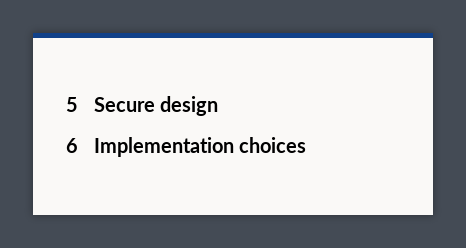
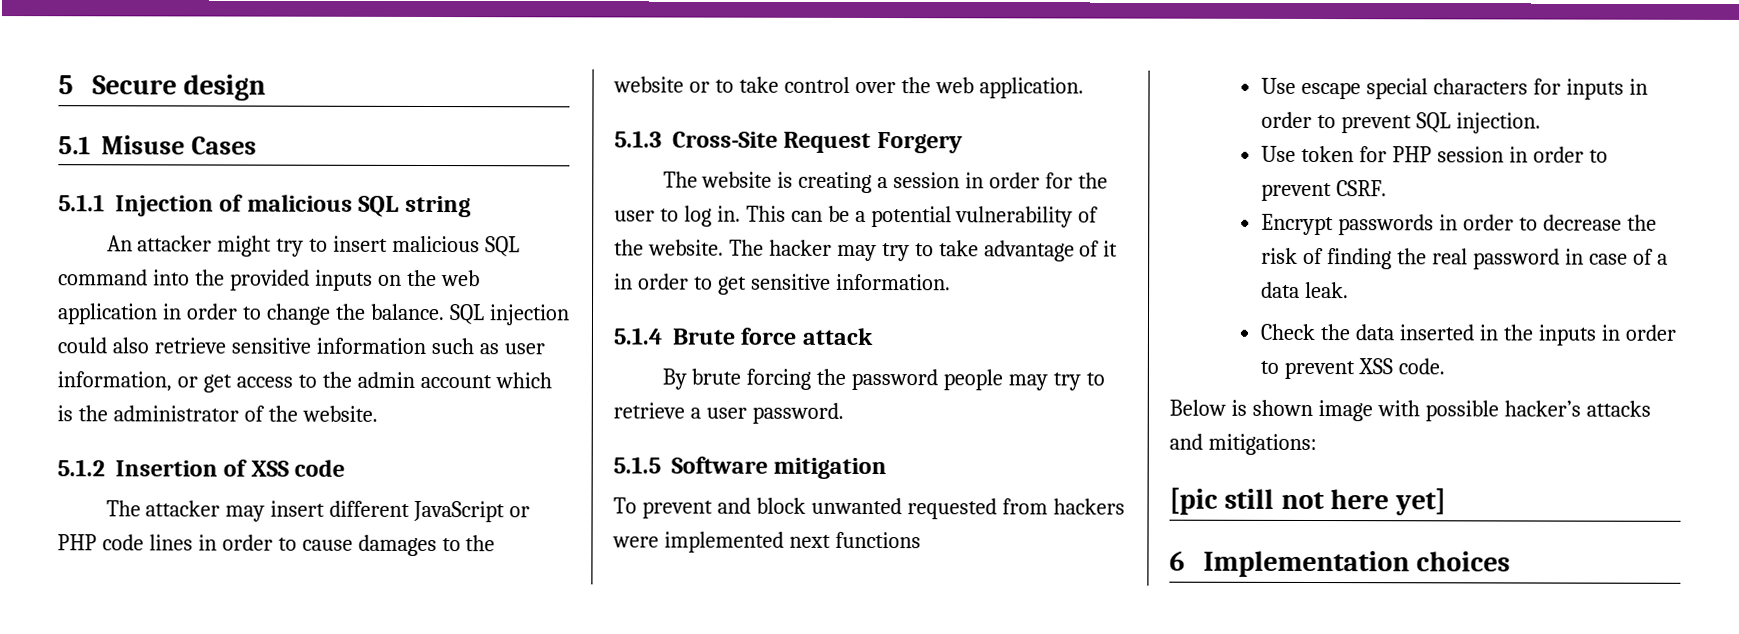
+ 5.1 Misuse Cases
+ 5.1.1 Injection of malicious SQL string
+ An attacker might try to insert malicious SQL command into the provided inputs on the web application in order to change the balance. SQL injection could also retrieve sensitive information such as user information, or get access to the admin account which is the administrator of the website.
+ 5.1.2 Insertion of XSS code
+ The attacker may insert different JavaScript or PHP code lines in order to cause damages to the website or to take control over the web application.
+ 5.1.3 Cross-Site Request Forgery
+ The website is creating a session in order for the user to log in. This can be a potential vulnerability of the website. The hacker may try to take advantage of it in order to get sensitive information.
+ 5.1.4 Brute force attack
+ By brute forcing the password people may try to retrieve a user password.
+ 5.1.5 Software mitigation
+ To prevent and block unwanted requested from hackers were implemented next functions
+ Use escape special characters for inputs in order to prevent SQL injection.
+ Use token for PHP session in order to prevent CSRF.
+ Encrypt passwords in order to decrease the risk of finding the real password in case of a data leak.
+ Check the data inserted in the inputs in order to prevent XSS code.
+ Below is shown image with possible hacker’s attacks and mitigations:
+ [pic still not here yet]

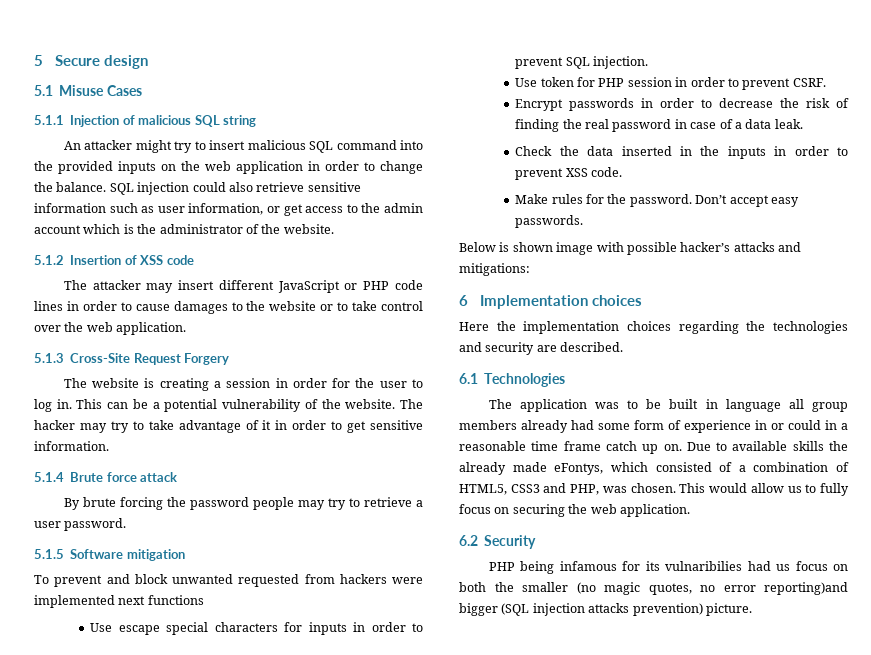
+ Make rules for the password. Don’t accept easy passwords.
- [pic still not here yet]
  6 Implementation choices
+ Here the implementation choices regarding the technologies and security are described.
+ 6.1 Technologies
+ The application was to be built in language all group members already had some form of experience in or could in a reasonable time frame catch up on. Due to available skills the already made eFontys, which consisted of a combination of HTML5, CSS3 and PHP, was chosen. This would allow us to fully focus on securing the web application.
+ 6.2 Security
+ PHP being infamous for its vulnaribilies had us focus on both the smaller (no magic quotes, no error reporting)and bigger (SQL injection attacks prevention) picture.

